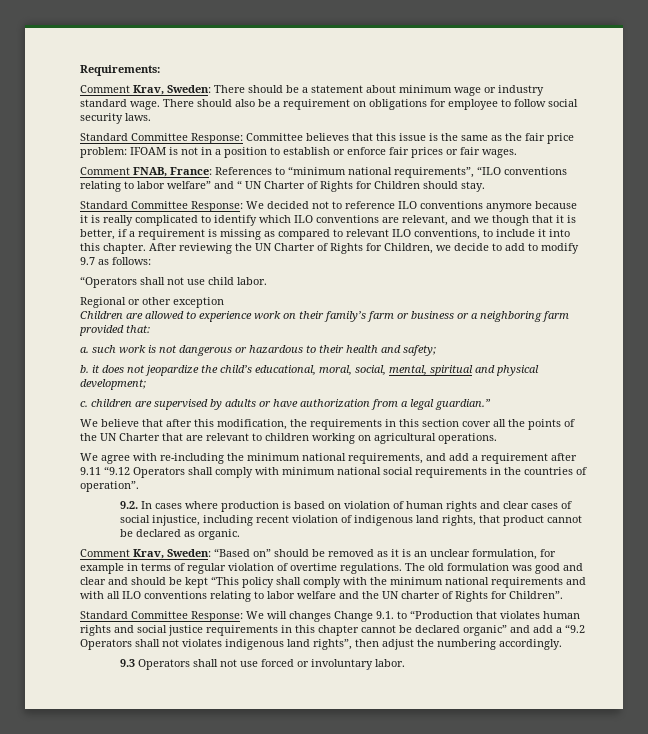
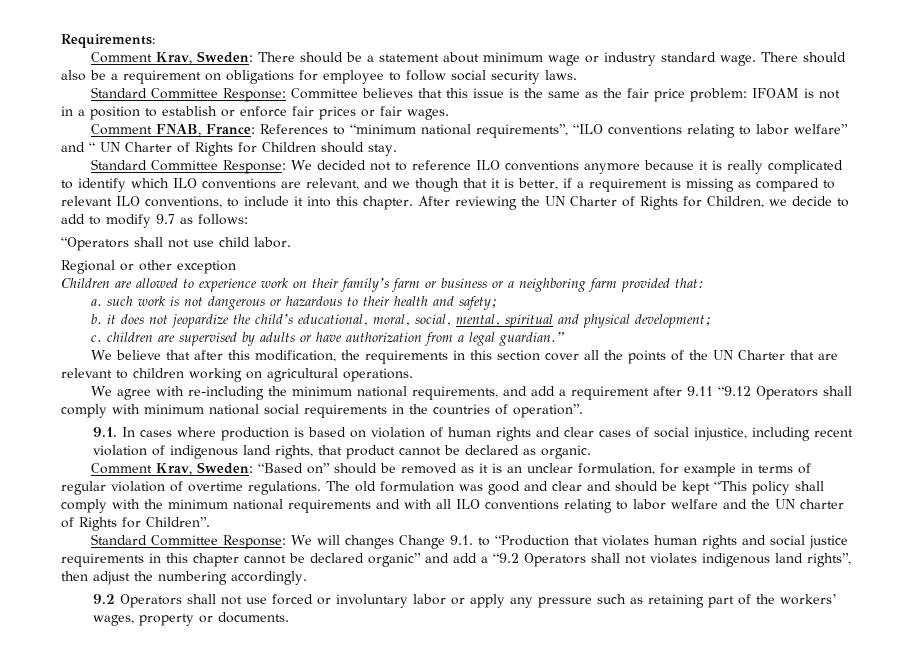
- 9.2. In cases where production is based on violation of human rights and clear cases of social injustice, including recent violation of indigenous land rights, that product cannot be declared as organic.
+ 9.1. In cases where production is based on violation of human rights and clear cases of social injustice, including recent violation of indigenous land rights, that product cannot be declared as organic.
- 9.3 Operators shall not use forced or involuntary labor.
+ 9.2 Operators shall not use forced or involuntary labor or apply any pressure such as retaining part of the workers’ wages, property or documents.

